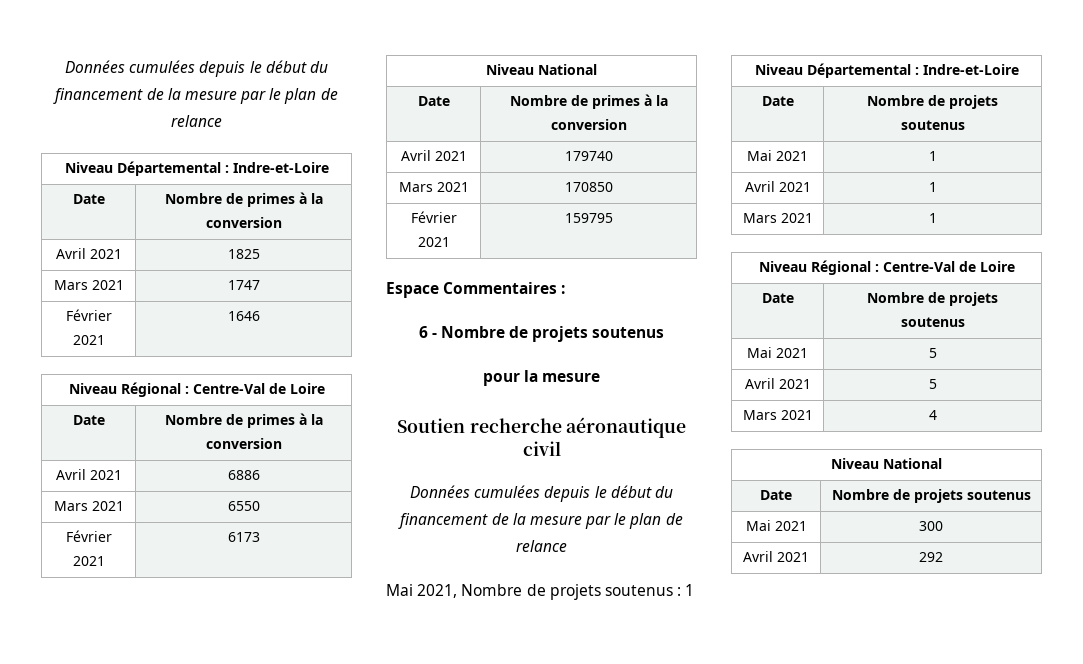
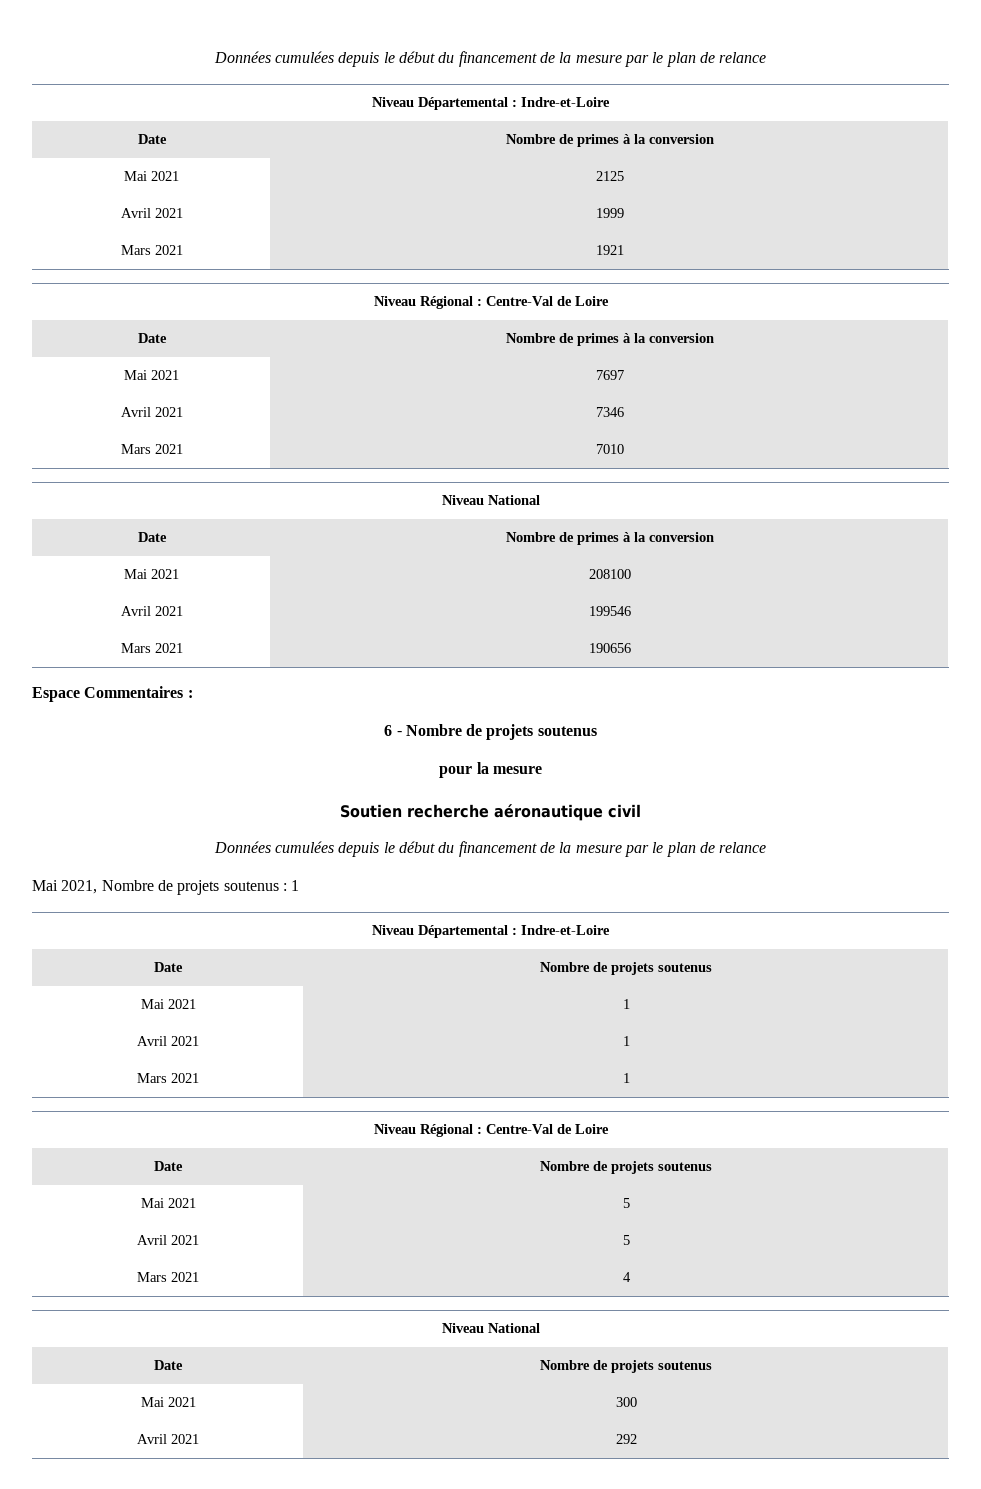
- Avril 2021 | 1825
- Mars 2021 | 1747
- Février 2021 | 1646
+ Mai 2021 | 2125
+ Avril 2021 | 1999
+ Mars 2021 | 1921
- Avril 2021 | 6886
- Mars 2021 | 6550
- Février 2021 | 6173
+ Mai 2021 | 7697
+ Avril 2021 | 7346
+ Mars 2021 | 7010
- Avril 2021 | 179740
- Mars 2021 | 170850
- Février 2021 | 159795
+ Mai 2021 | 208100
+ Avril 2021 | 199546
+ Mars 2021 | 190656

